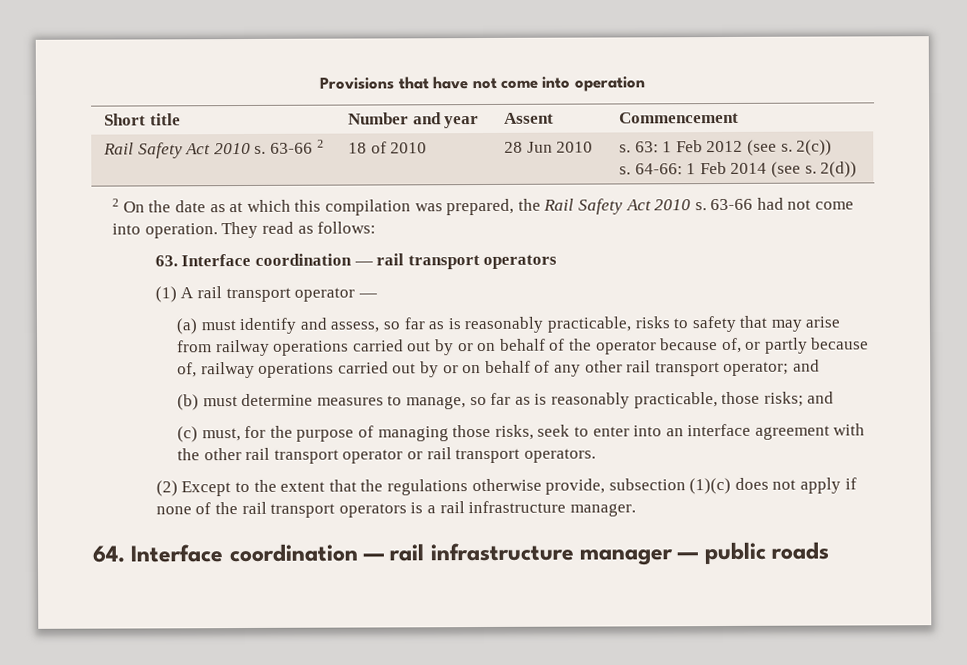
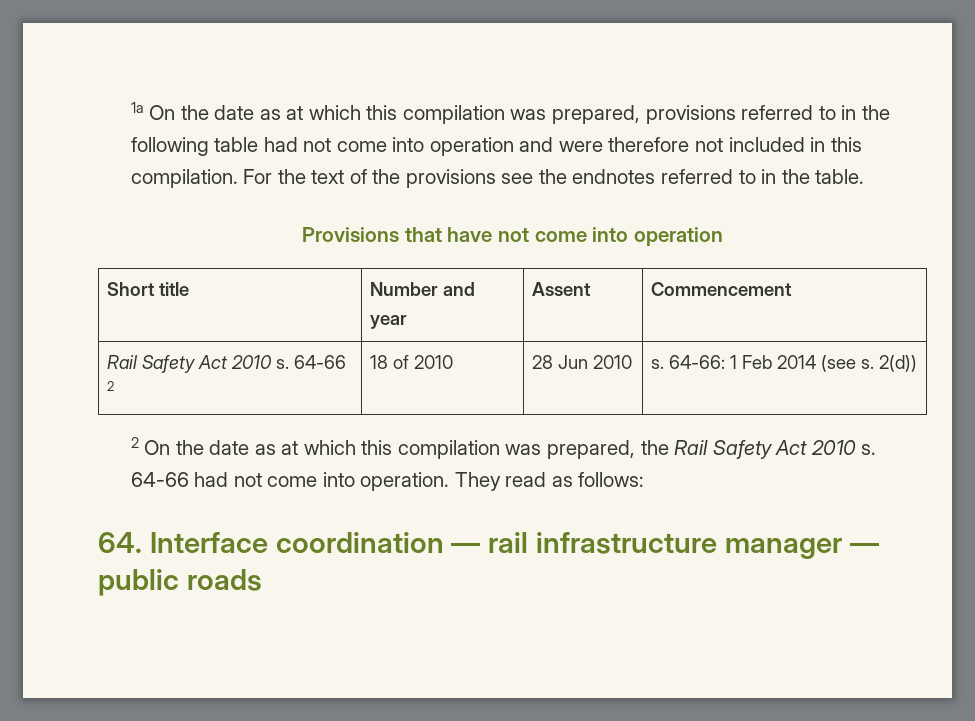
+ 1a On the date as at which this compilation was prepared, provisions referred to in the following table had not come into operation and were therefore not included in this compilation. For the text of the provisions see the endnotes referred to in the table.
- Rail Safety Act 2010 s. 63-66 2 | 18 of 2010 | 28 Jun 2010 | s. 63: 1 Feb 2012 (see s. 2(c))
- s. 64-66: 1 Feb 2014 (see s. 2(d))
+ Rail Safety Act 2010 s. 64-66 2 | 18 of 2010 | 28 Jun 2010 | s. 64-66: 1 Feb 2014 (see s. 2(d))
- 63-66 had not come into operation.
+ 64-66 had not come into operation.
- 63. Interface coordination — rail transport operators
- (1) A rail transport operator —
- (a) must identify and assess, so far as is reasonably practicable, risks to safety that may arise from railway operations carried out by or on behalf of the operator because of, or partly because of, railway operations carried out by or on behalf of any other rail transport operator; and
- (b) must determine measures to manage, so far as is reasonably practicable, those risks; and
- (c) must, for the purpose of managing those risks, seek to enter into an interface agreement with the other rail transport operator or rail transport operators.
- (2) Except to the extent that the regulations otherwise provide, subsection (1)(c) does not apply if none of the rail transport operators is a rail infrastructure manager.

